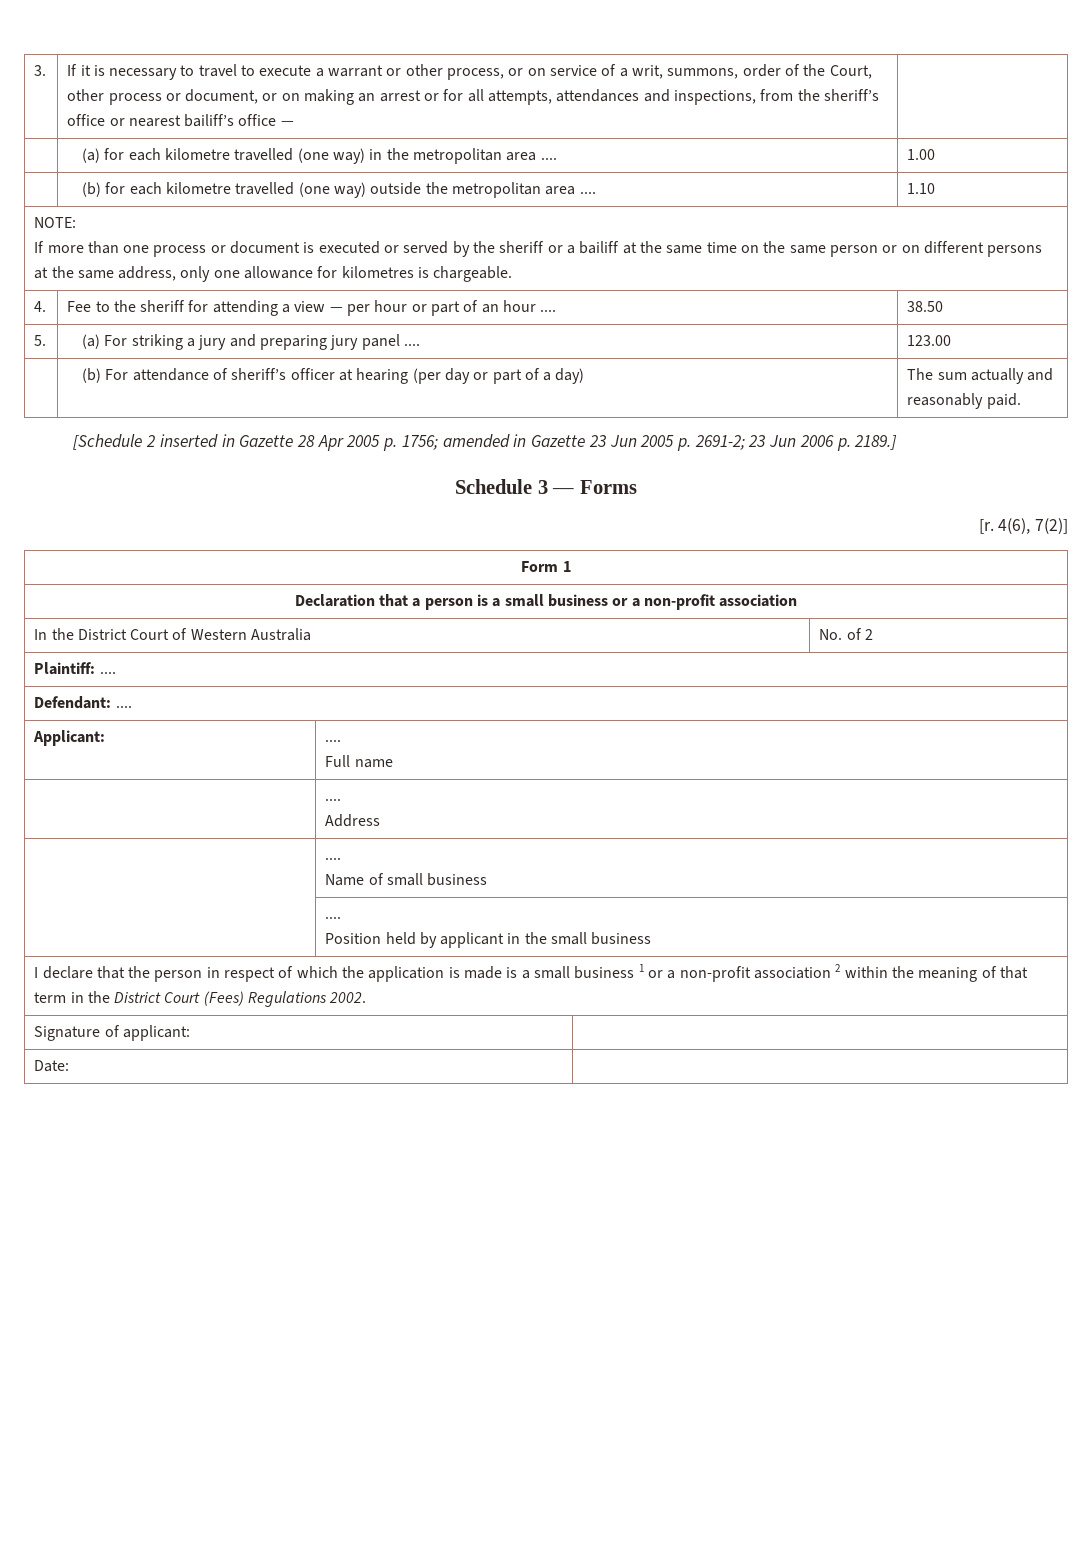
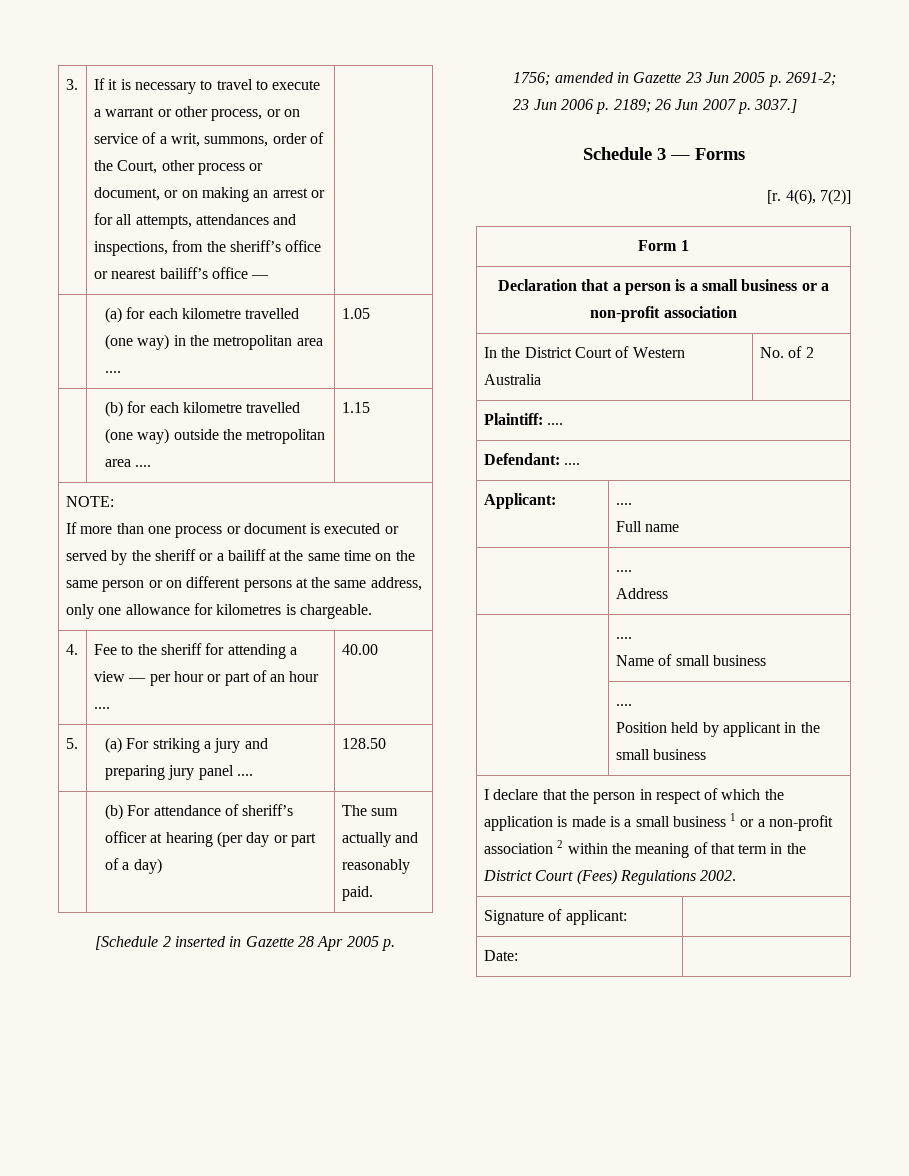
- | (a) for each kilometre travelled (one way) in the metropolitan area .... | 1.00
+ | (a) for each kilometre travelled (one way) in the metropolitan area .... | 1.05
- | (b) for each kilometre travelled (one way) outside the metropolitan area .... | 1.10
+ | (b) for each kilometre travelled (one way) outside the metropolitan area .... | 1.15
- 4. | Fee to the sheriff for attending a view — per hour or part of an hour .... | 38.50
+ 4. | Fee to the sheriff for attending a view — per hour or part of an hour .... | 40.00
- 5. | (a) For striking a jury and preparing jury panel .... | 123.00
+ 5. | (a) For striking a jury and preparing jury panel .... | 128.50
- [Schedule 2 inserted in Gazette 28 Apr 2005 p. 1756; amended in Gazette 23 Jun 2005 p. 2691-2; 23 Jun 2006 p. 2189.]
+ [Schedule 2 inserted in Gazette 28 Apr 2005 p. 1756; amended in Gazette 23 Jun 2005 p. 2691-2; 23 Jun 2006 p. 2189; 26 Jun 2007 p. 3037.]

